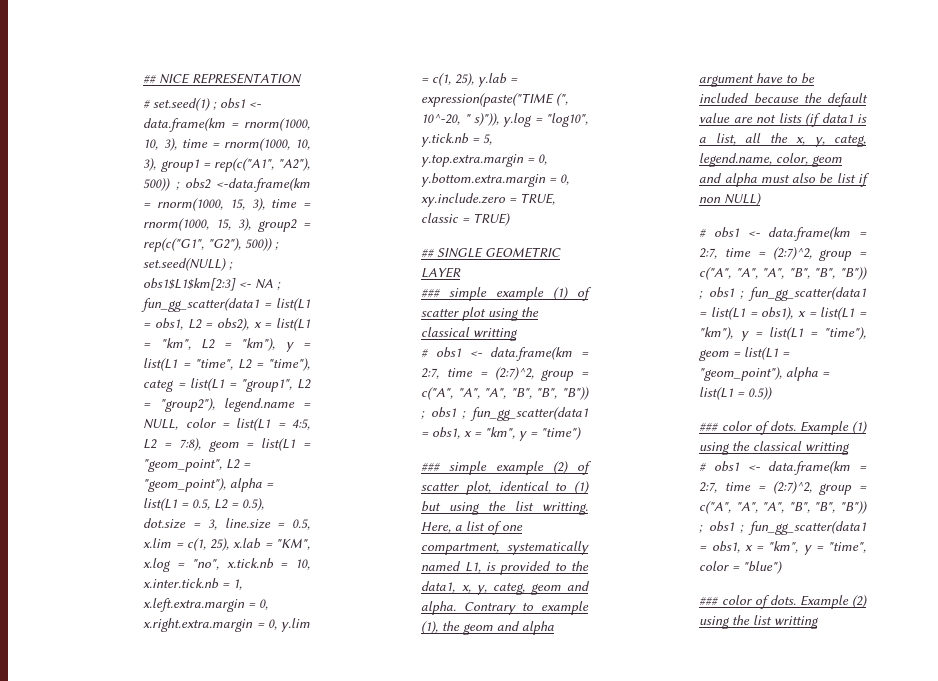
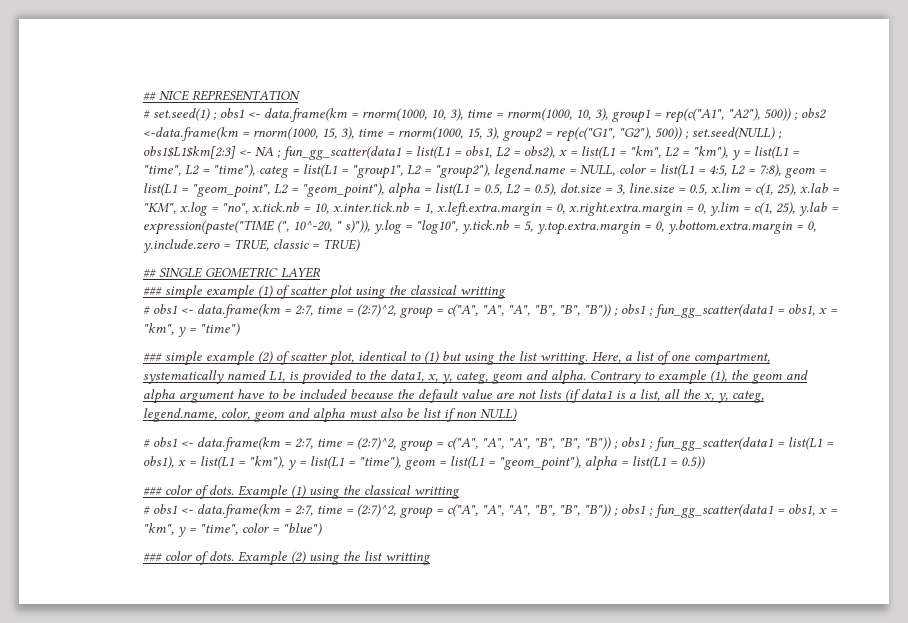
- fun_gg_scatter(data1 = list(L1 = obs1, L2 = obs2), x = list(L1 = "km", L2 = "km"), y = list(L1 = "time", L2 = "time"), categ = list(L1 = "group1", L2 = "group2"), legend.name = NULL, color = list(L1 = 4:5, L2 = 7:8), geom = list(L1 = "geom_point", L2 = "geom_point"), alpha = list(L1 = 0.5, L2 = 0.5), dot.size = 3, line.size = 0.5, x.lim = c(1, 25), x.lab = "KM", x.log = "no", x.tick.nb = 10, x.inter.tick.nb = 1, x.left.extra.margin = 0, x.right.extra.margin = 0, y.lim = c(1, 25), y.lab = expression(paste("TIME (", 10^-20, " s)")), y.log = "log10", y.tick.nb = 5, y.top.extra.margin = 0, y.bottom.extra.margin = 0, xy.include.zero = TRUE, classic = TRUE)
+ fun_gg_scatter(data1 = list(L1 = obs1, L2 = obs2), x = list(L1 = "km", L2 = "km"), y = list(L1 = "time", L2 = "time"), categ = list(L1 = "group1", L2 = "group2"), legend.name = NULL, color = list(L1 = 4:5, L2 = 7:8), geom = list(L1 = "geom_point", L2 = "geom_point"), alpha = list(L1 = 0.5, L2 = 0.5), dot.size = 3, line.size = 0.5, x.lim = c(1, 25), x.lab = "KM", x.log = "no", x.tick.nb = 10, x.inter.tick.nb = 1, x.left.extra.margin = 0, x.right.extra.margin = 0, y.lim = c(1, 25), y.lab = expression(paste("TIME (", 10^-20, " s)")), y.log = "log10", y.tick.nb = 5, y.top.extra.margin = 0, y.bottom.extra.margin = 0, y.include.zero = TRUE, classic = TRUE)

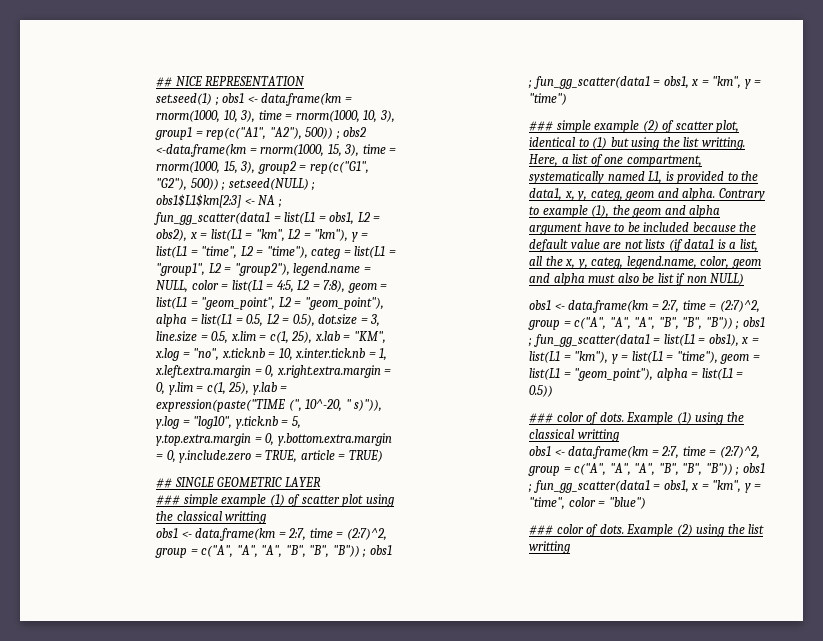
- # set.seed(1) ;
+ set.seed(1) ;
- fun_gg_scatter(data1 = list(L1 = obs1, L2 = obs2), x = list(L1 = "km", L2 = "km"), y = list(L1 = "time", L2 = "time"), categ = list(L1 = "group1", L2 = "group2"), legend.name = NULL, color = list(L1 = 4:5, L2 = 7:8), geom = list(L1 = "geom_point", L2 = "geom_point"), alpha = list(L1 = 0.5, L2 = 0.5), dot.size = 3, line.size = 0.5, x.lim = c(1, 25), x.lab = "KM", x.log = "no", x.tick.nb = 10, x.inter.tick.nb = 1, x.left.extra.margin = 0, x.right.extra.margin = 0, y.lim = c(1, 25), y.lab = expression(paste("TIME (", 10^-20, " s)")), y.log = "log10", y.tick.nb = 5, y.top.extra.margin = 0, y.bottom.extra.margin = 0, y.include.zero = TRUE, classic = TRUE)
+ fun_gg_scatter(data1 = list(L1 = obs1, L2 = obs2), x = list(L1 = "km", L2 = "km"), y = list(L1 = "time", L2 = "time"), categ = list(L1 = "group1", L2 = "group2"), legend.name = NULL, color = list(L1 = 4:5, L2 = 7:8), geom = list(L1 = "geom_point", L2 = "geom_point"), alpha = list(L1 = 0.5, L2 = 0.5), dot.size = 3, line.size = 0.5, x.lim = c(1, 25), x.lab = "KM", x.log = "no", x.tick.nb = 10, x.inter.tick.nb = 1, x.left.extra.margin = 0, x.right.extra.margin = 0, y.lim = c(1, 25), y.lab = expression(paste("TIME (", 10^-20, " s)")), y.log = "log10", y.tick.nb = 5, y.top.extra.margin = 0, y.bottom.extra.margin = 0, y.include.zero = TRUE, article = TRUE)
- # obs1 <- data.frame(km = 2:7, time = (2:7)^2, group = c("A", "A", "A", "B", "B", "B")) ; obs1 ; fun_gg_scatter(data1 = obs1, x = "km", y = "time")
+ obs1 <- data.frame(km = 2:7, time = (2:7)^2, group = c("A", "A", "A", "B", "B", "B")) ; obs1 ; fun_gg_scatter(data1 = obs1, x = "km", y = "time")
- # obs1 <- data.frame(km = 2:7, time = (2:7)^2, group = c("A", "A", "A", "B", "B", "B")) ; obs1 ; fun_gg_scatter(data1 = list(L1 = obs1), x = list(L1 = "km"), y = list(L1 = "time"), geom = list(L1 = "geom_point"), alpha = list(L1 = 0.5))
+ obs1 <- data.frame(km = 2:7, time = (2:7)^2, group = c("A", "A", "A", "B", "B", "B")) ; obs1 ; fun_gg_scatter(data1 = list(L1 = obs1), x = list(L1 = "km"), y = list(L1 = "time"), geom = list(L1 = "geom_point"), alpha = list(L1 = 0.5))
- # obs1 <- data.frame(km = 2:7, time = (2:7)^2, group = c("A", "A", "A", "B", "B", "B")) ; obs1 ; fun_gg_scatter(data1 = obs1, x = "km", y = "time", color = "blue")
+ obs1 <- data.frame(km = 2:7, time = (2:7)^2, group = c("A", "A", "A", "B", "B", "B")) ; obs1 ; fun_gg_scatter(data1 = obs1, x = "km", y = "time", color = "blue")

